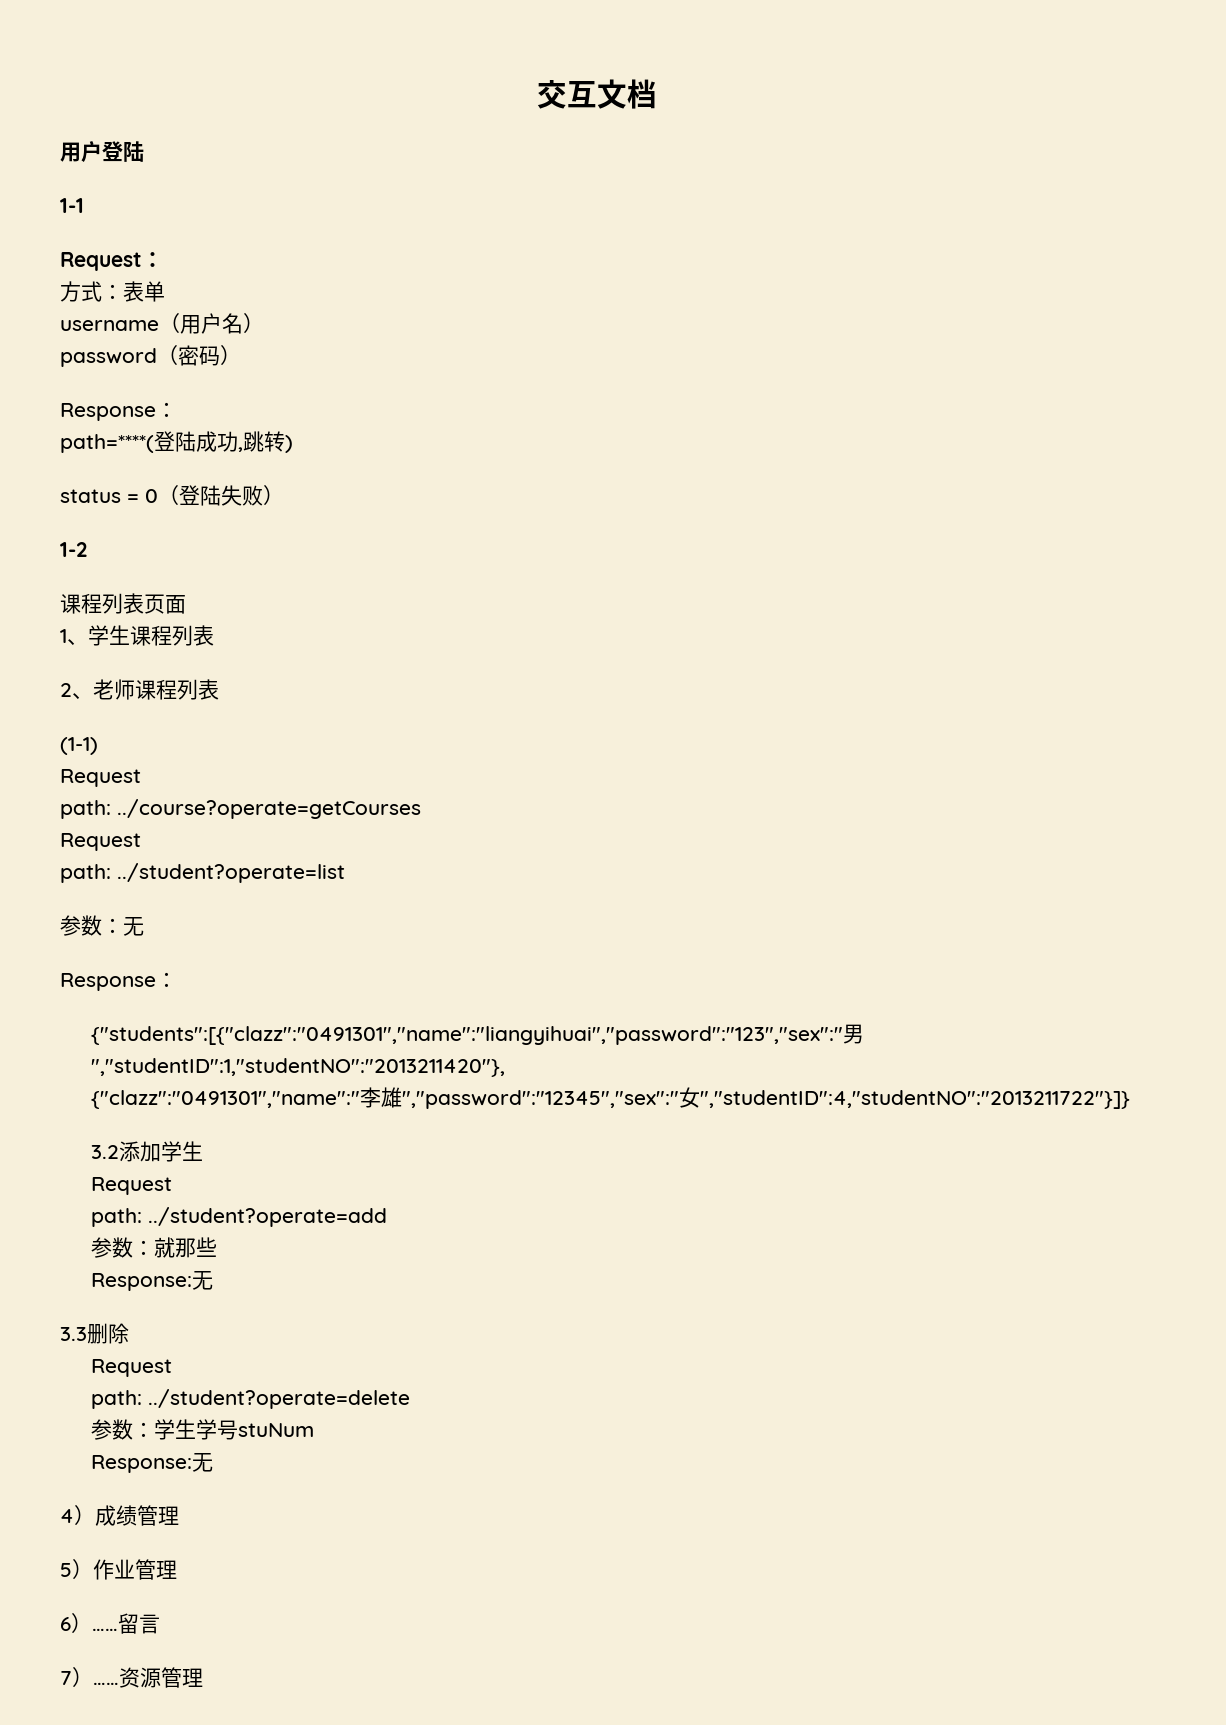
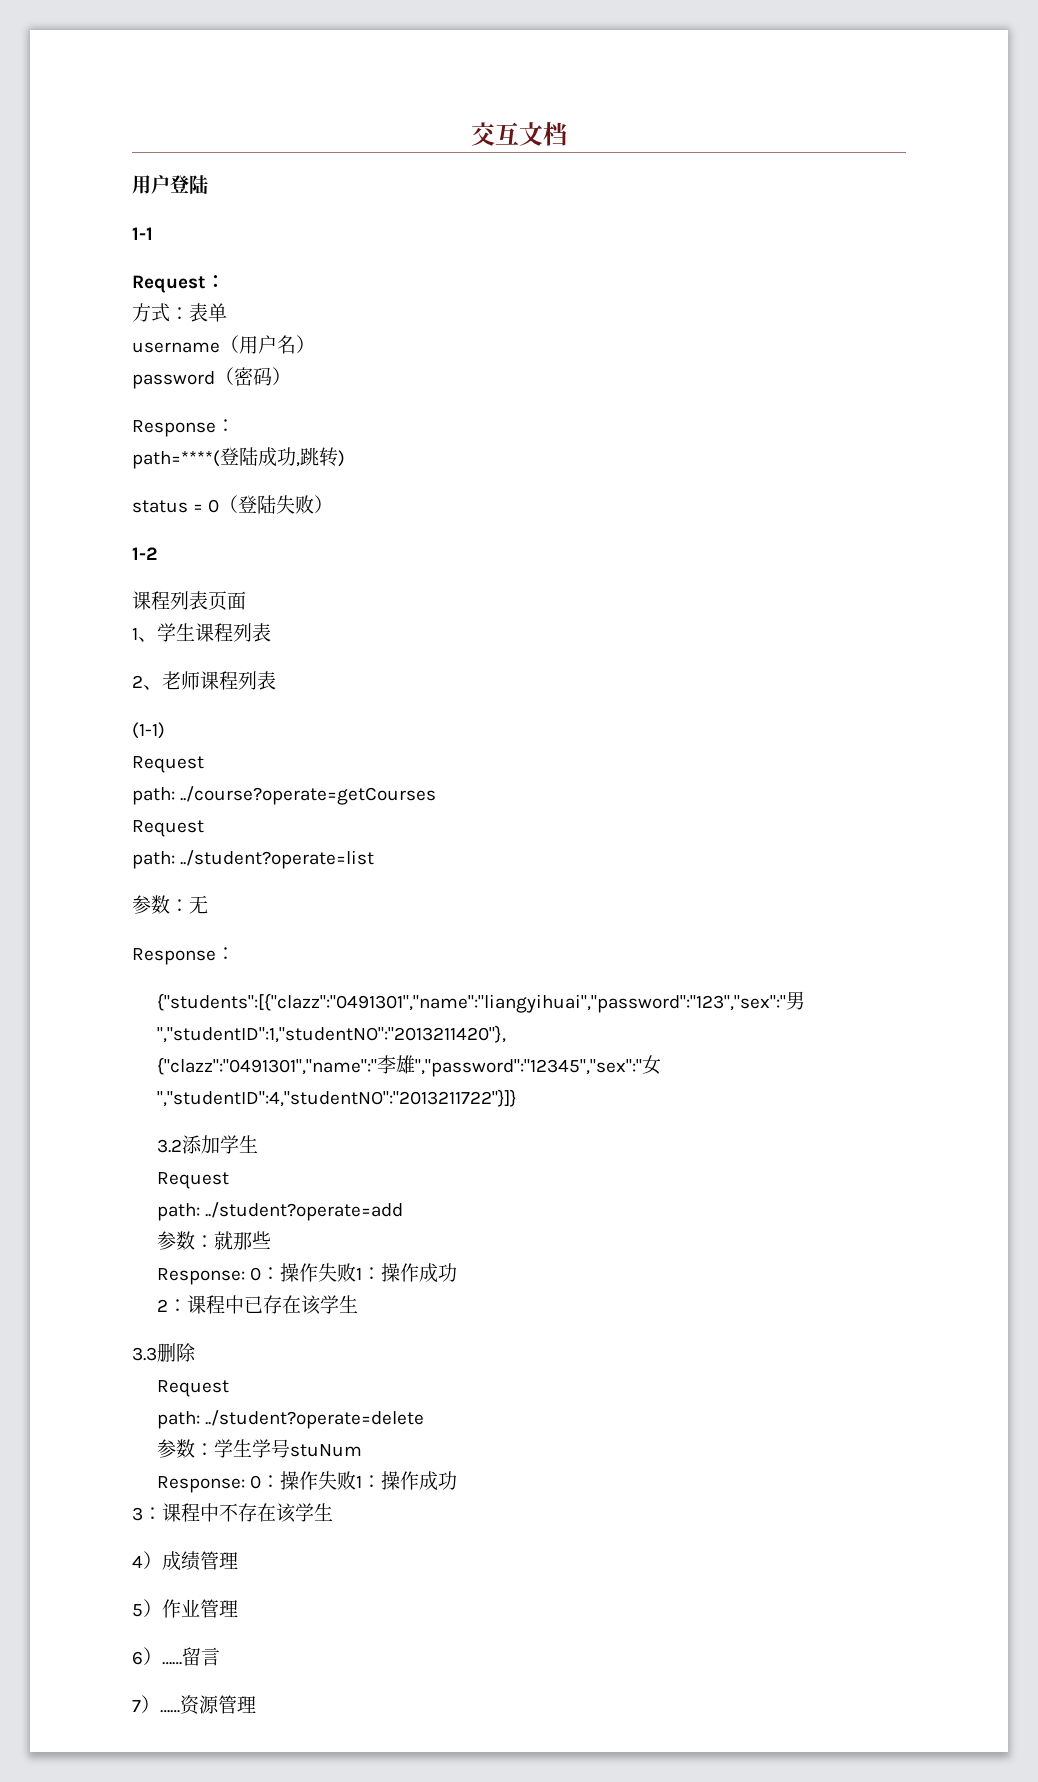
  参数：就那些
- Response:无
+ Response: 0：操作失败1：操作成功
+ 2：课程中已存在该学生
  参数：学生学号stuNum
- Response:无
+ Response: 0：操作失败1：操作成功
+ 3：课程中不存在该学生

